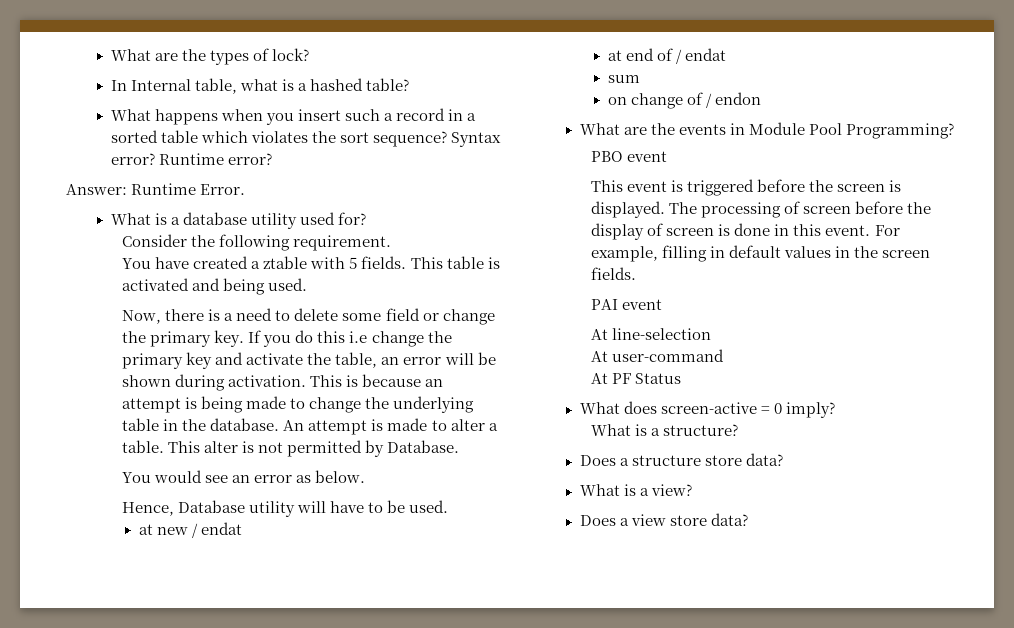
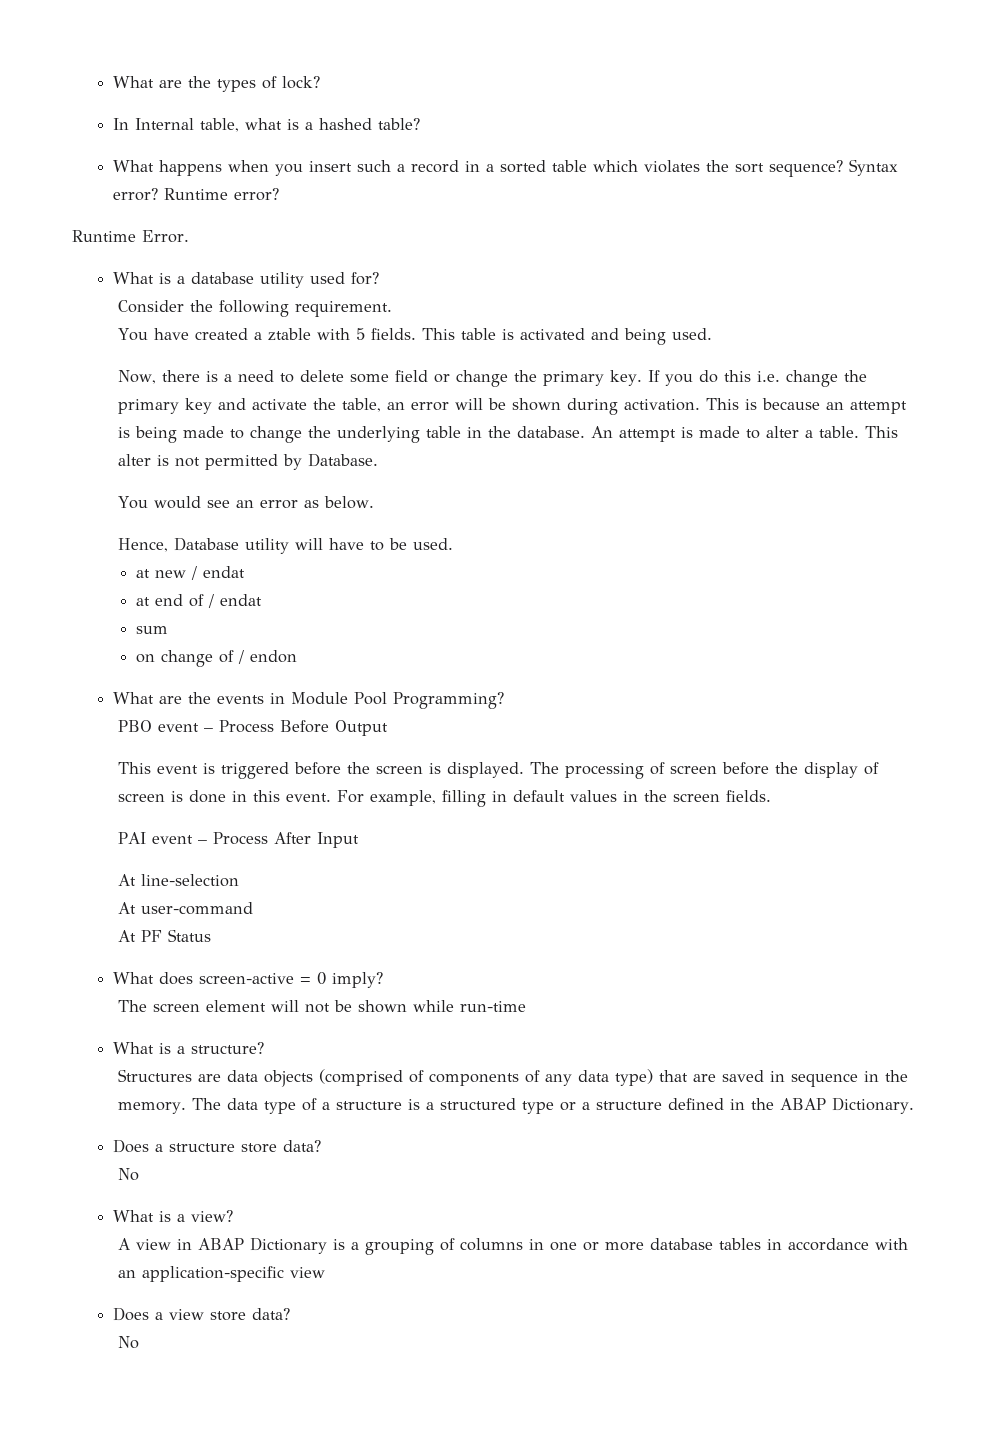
- Answer: Runtime Error.
+ Runtime Error.
- If you do this i.e change the primary key and activate the table, an error will be shown during activation.
+ If you do this i.e. change the primary key and activate the table, an error will be shown during activation.
- PBO event
+ PBO event – Process Before Output
- PAI event
+ PAI event – Process After Input
+ The screen element will not be shown while run-time
  What is a structure?
+ Structures are data objects (comprised of components of any data type) that are saved in sequence in the memory. The data type of a structure is a structured type or a structure defined in the ABAP Dictionary.
  Does a structure store data?
+ No
+ A view in ABAP Dictionary is a grouping of columns in one or more database tables in accordance with an application-specific view
  Does a view store data?
+ No

